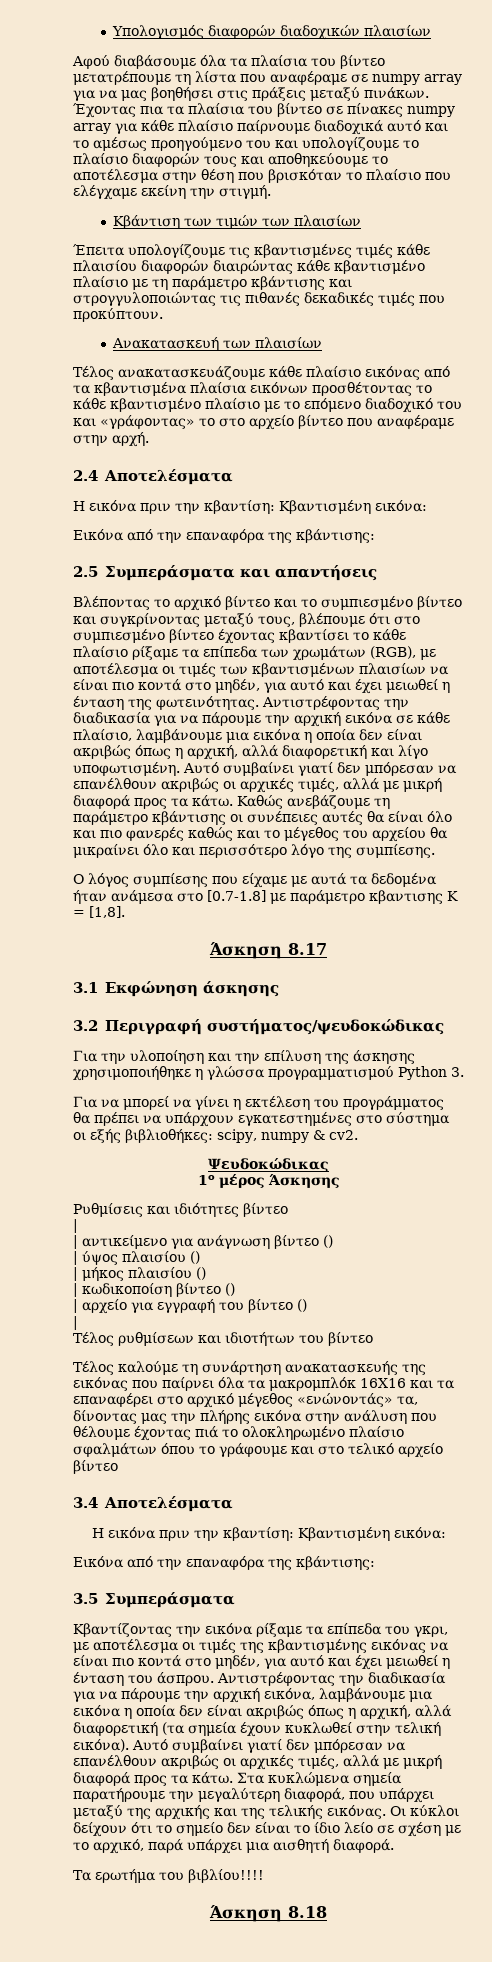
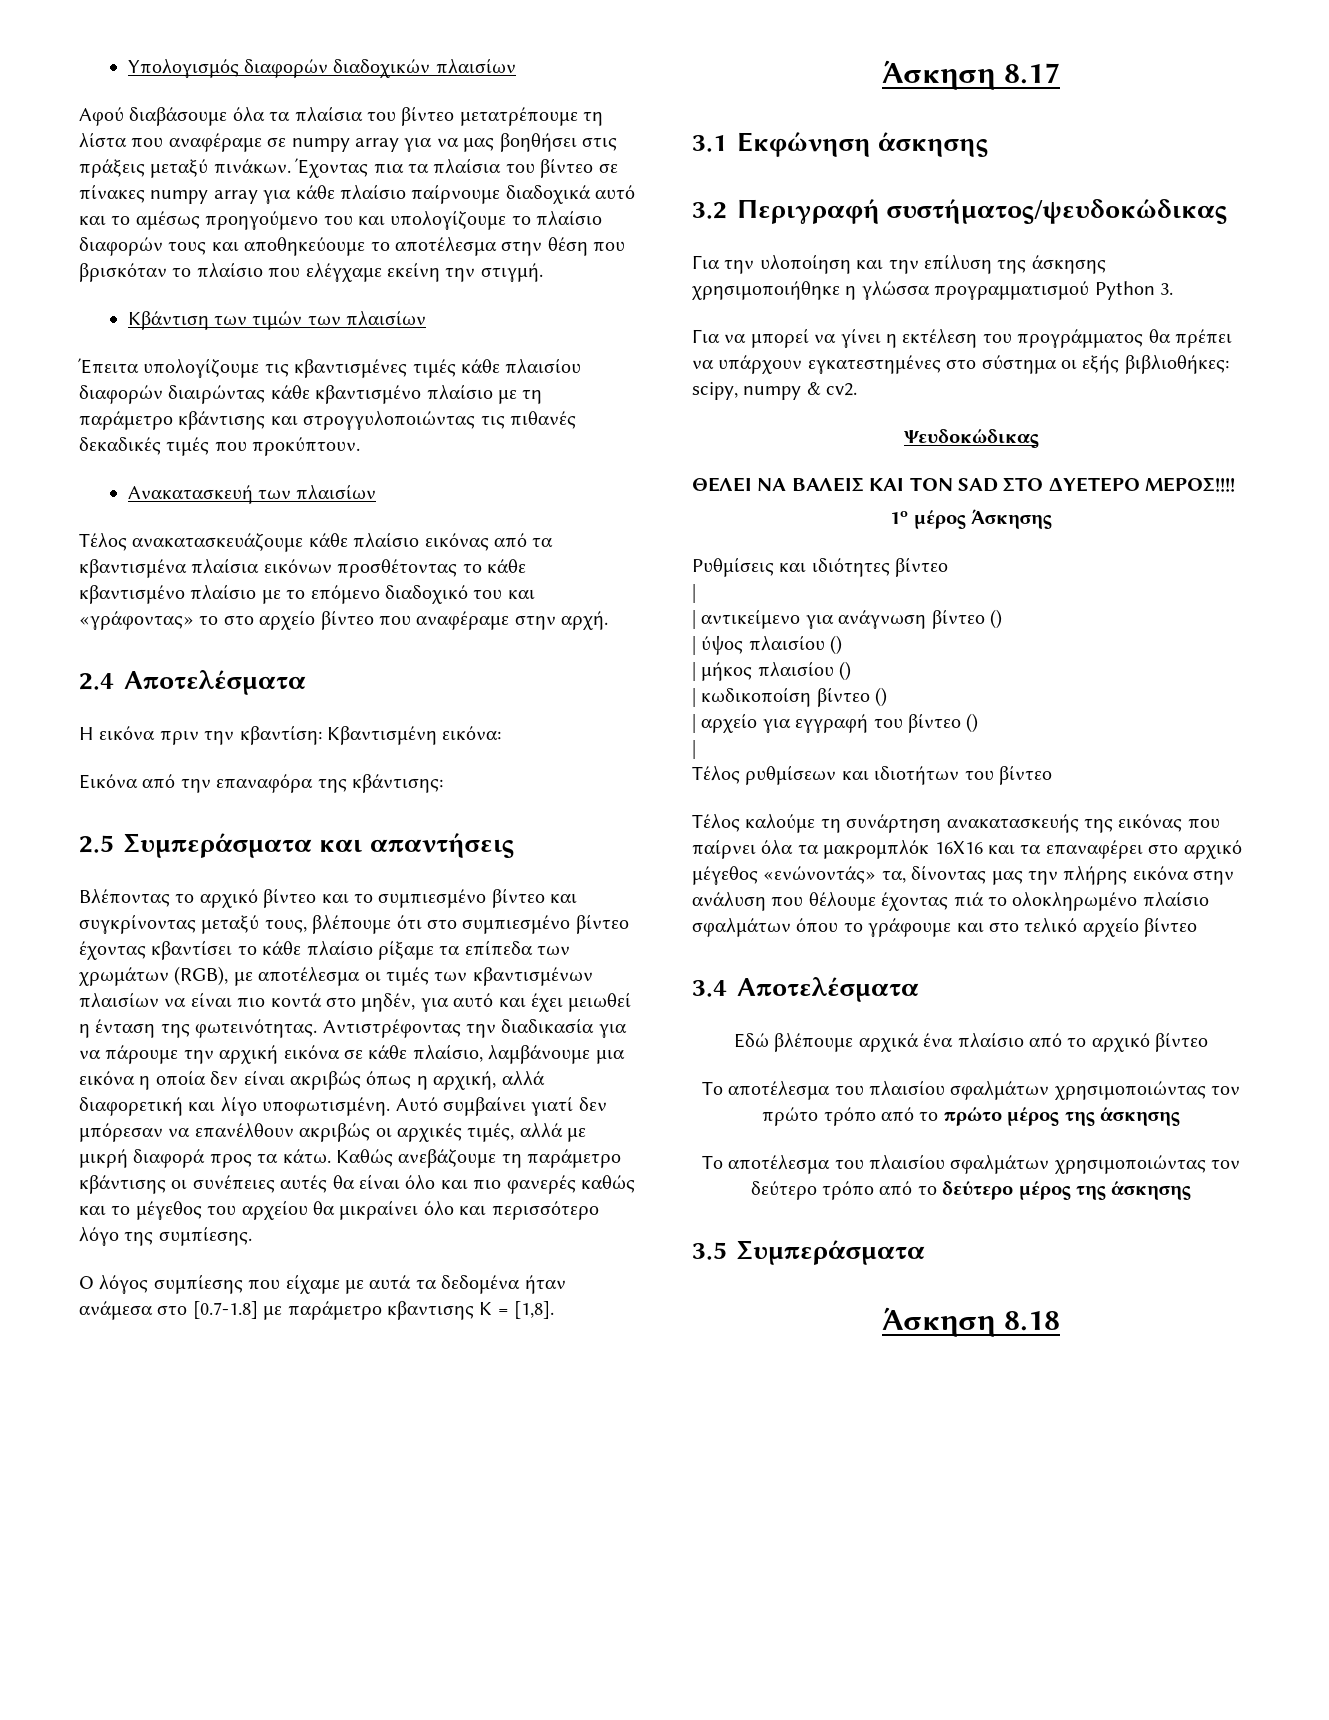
+ ΘΕΛΕΙ ΝΑ ΒΑΛΕΙΣ ΚΑΙ ΤΟΝ SAD ΣΤΟ ΔΥΕΤΕΡΟ ΜΕΡΟΣ!!!!
  3.4 Αποτελέσματα
- Η εικόνα πριν την κβαντίση: Κβαντισμένη εικόνα:
- Εικόνα από την επαναφόρα της κβάντισης:
+ Εδώ βλέπουμε αρχικά ένα πλαίσιο από το αρχικό βίντεο
+ Το αποτέλεσμα του πλαισίου σφαλμάτων χρησιμοποιώντας τον πρώτο τρόπο από το πρώτο μέρος της άσκησης
+ Το αποτέλεσμα του πλαισίου σφαλμάτων χρησιμοποιώντας τον δεύτερο τρόπο από το δεύτερο μέρος της άσκησης
  3.5 Συμπεράσματα
- Κβαντίζοντας την εικόνα ρίξαμε τα επίπεδα του γκρι, με αποτέλεσμα οι τιμές της κβαντισμένης εικόνας να είναι πιο κοντά στο μηδέν, για αυτό και έχει μειωθεί η ένταση του άσπρου. Αντιστρέφοντας την διαδικασία για να πάρουμε την αρχική εικόνα, λαμβάνουμε μια εικόνα η οποία δεν είναι ακριβώς όπως η αρχική, αλλά διαφορετική (τα σημεία έχουν κυκλωθεί στην τελική εικόνα). Αυτό συμβαίνει γιατί δεν μπόρεσαν να επανέλθουν ακριβώς οι αρχικές τιμές, αλλά με μικρή διαφορά προς τα κάτω. Στα κυκλώμενα σημεία παρατήρουμε την μεγαλύτερη διαφορά, που υπάρχει μεταξύ της αρχικής και της τελικής εικόνας. Οι κύκλοι δείχουν ότι το σημείο δεν είναι το ίδιο λείο σε σχέση με το αρχικό, παρά υπάρχει μια αισθητή διαφορά.
- Τα ερωτήμα του βιβλίου!!!!

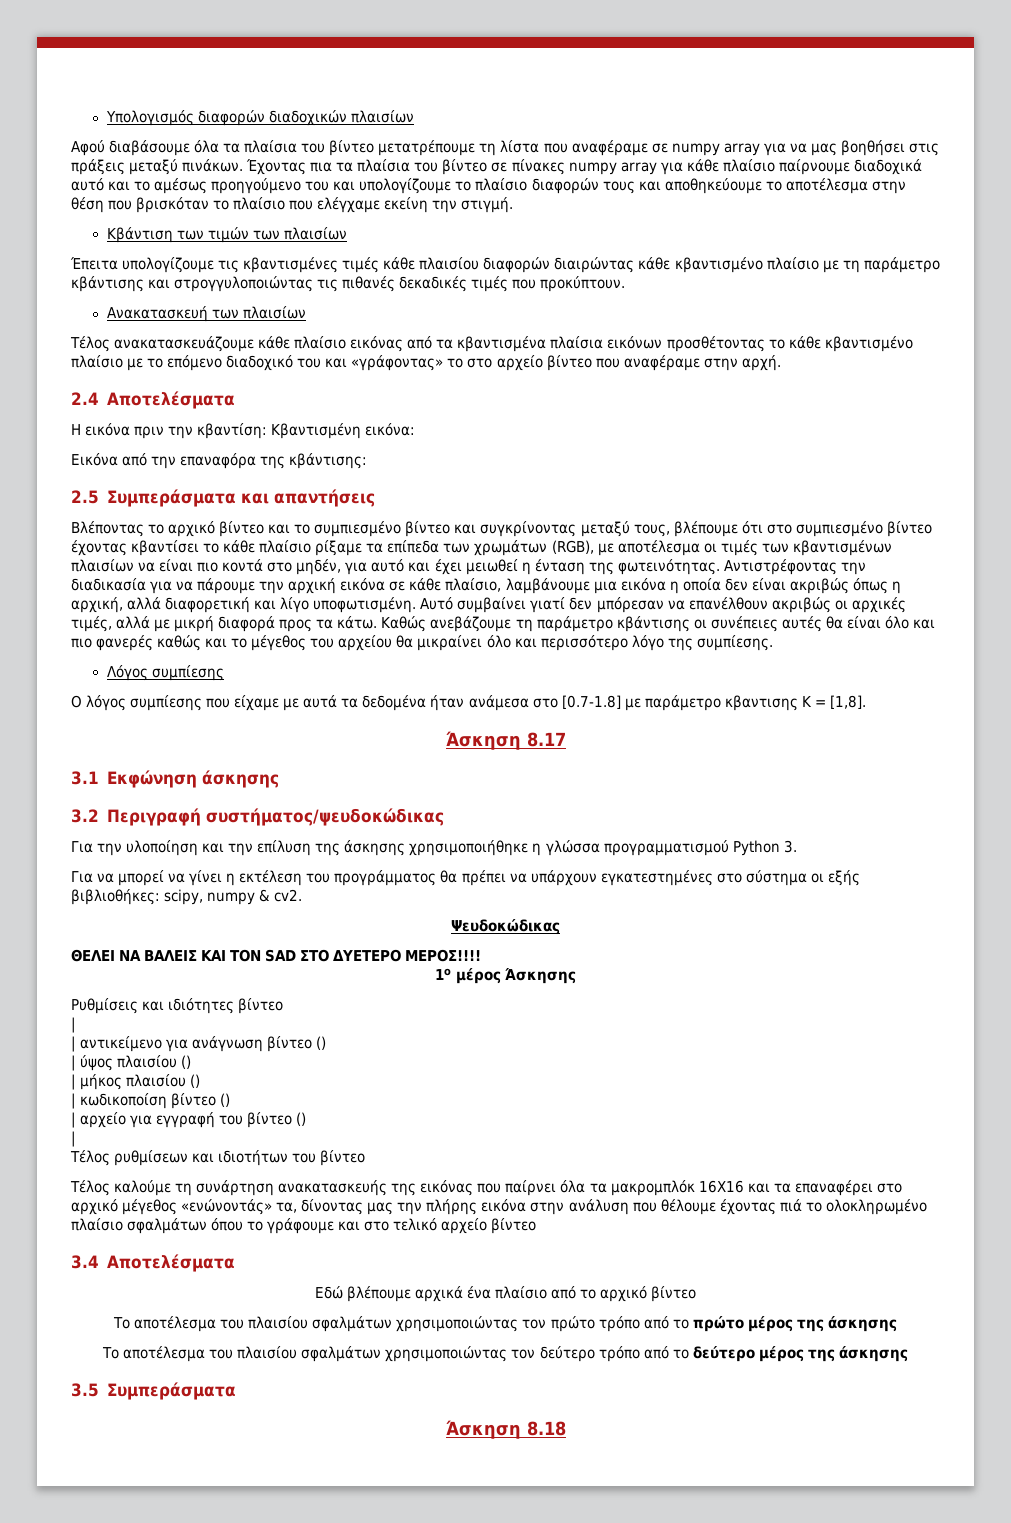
+ Λόγος συμπίεσης

